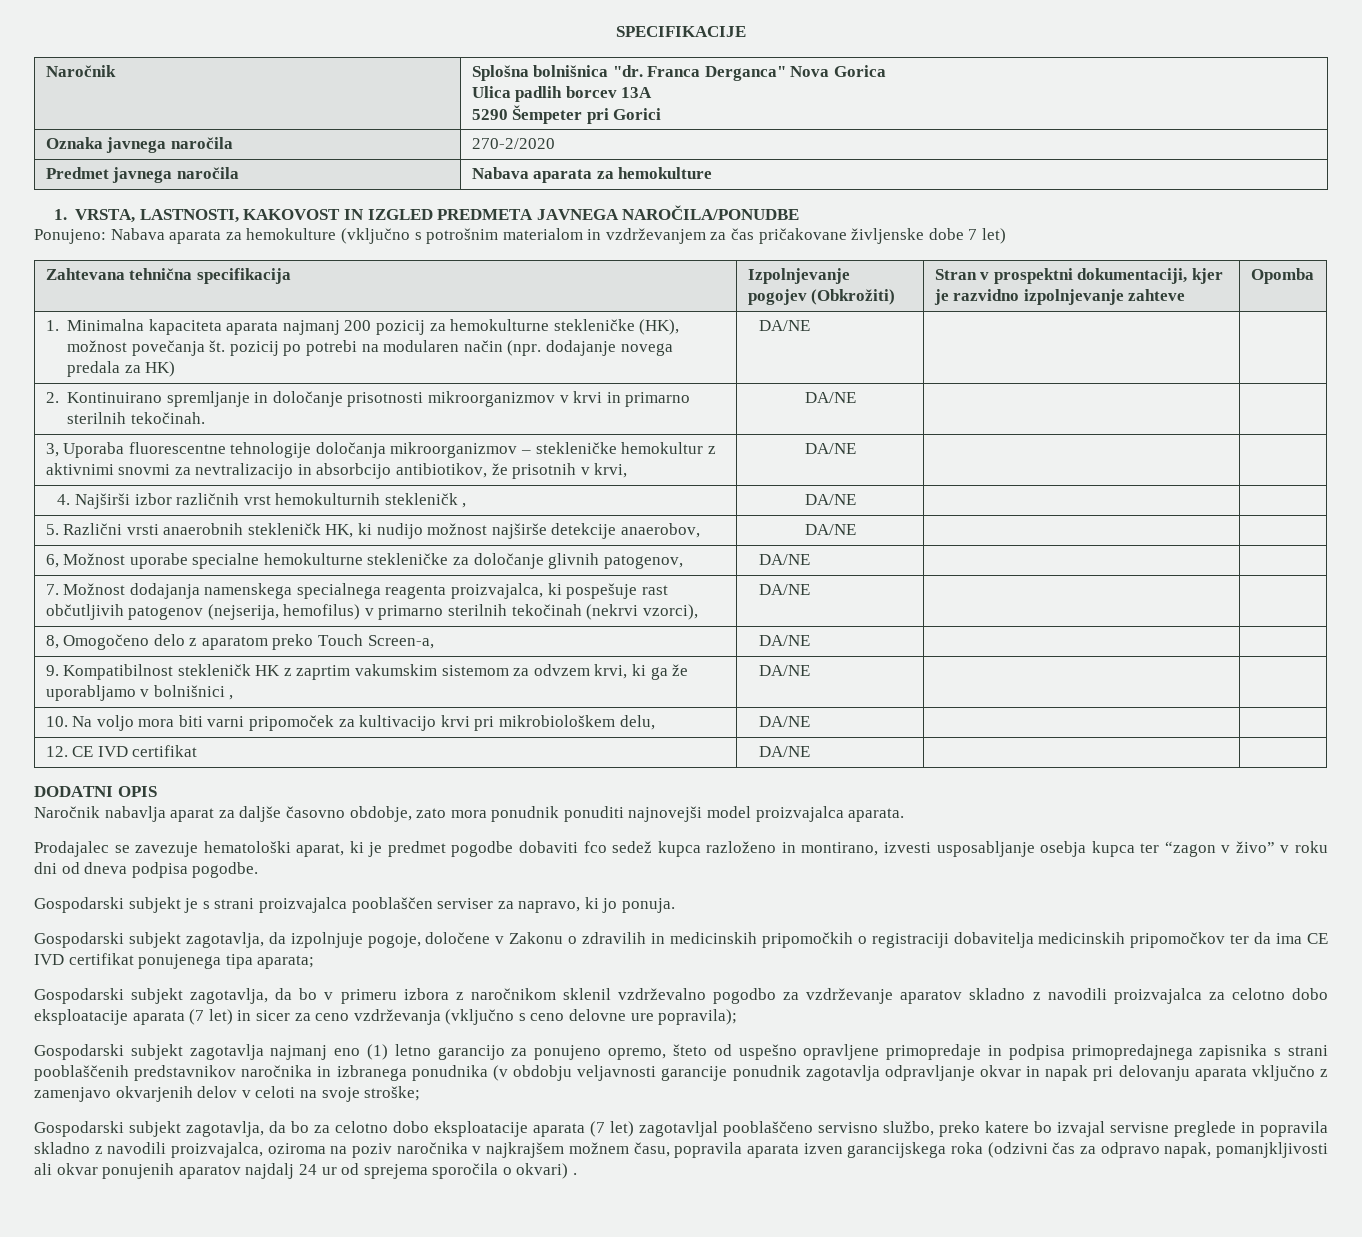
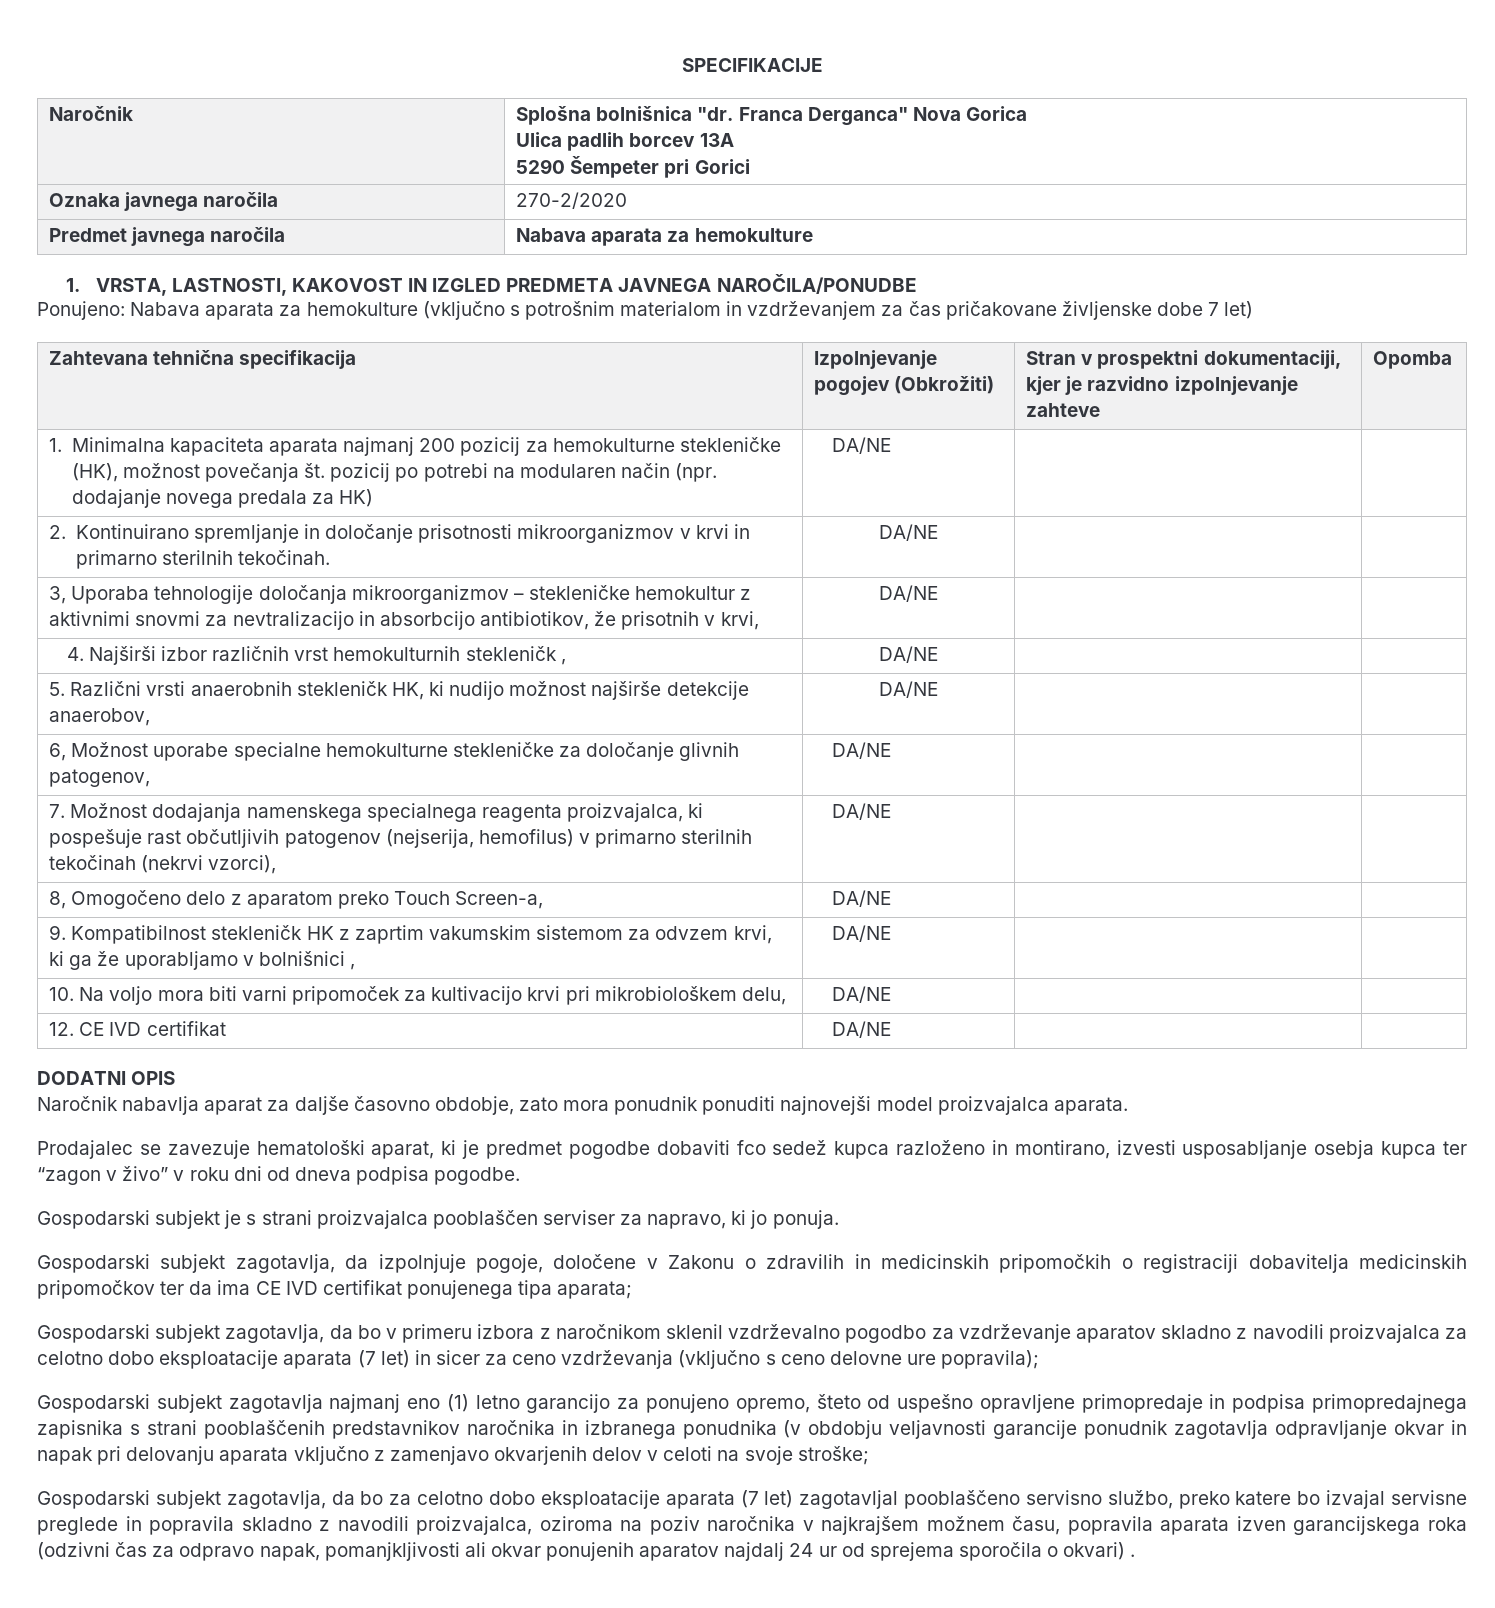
- 3, Uporaba fluorescentne tehnologije določanja mikroorganizmov – stekleničke hemokultur z aktivnimi snovmi za nevtralizacijo in absorbcijo antibiotikov, že prisotnih v krvi, | DA/NE | |
+ 3, Uporaba tehnologije določanja mikroorganizmov – stekleničke hemokultur z aktivnimi snovmi za nevtralizacijo in absorbcijo antibiotikov, že prisotnih v krvi, | DA/NE | |

